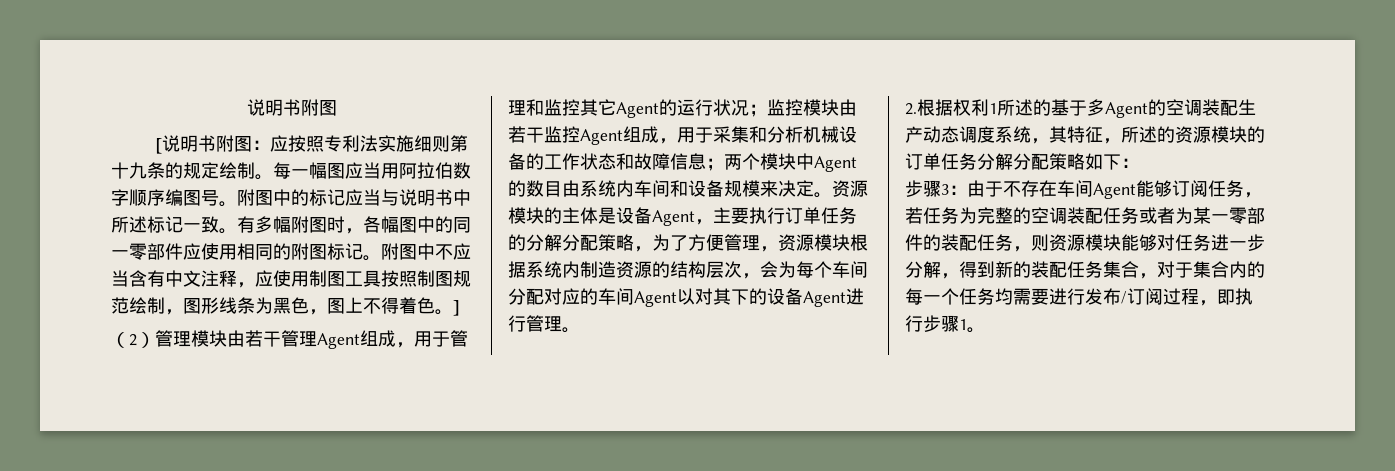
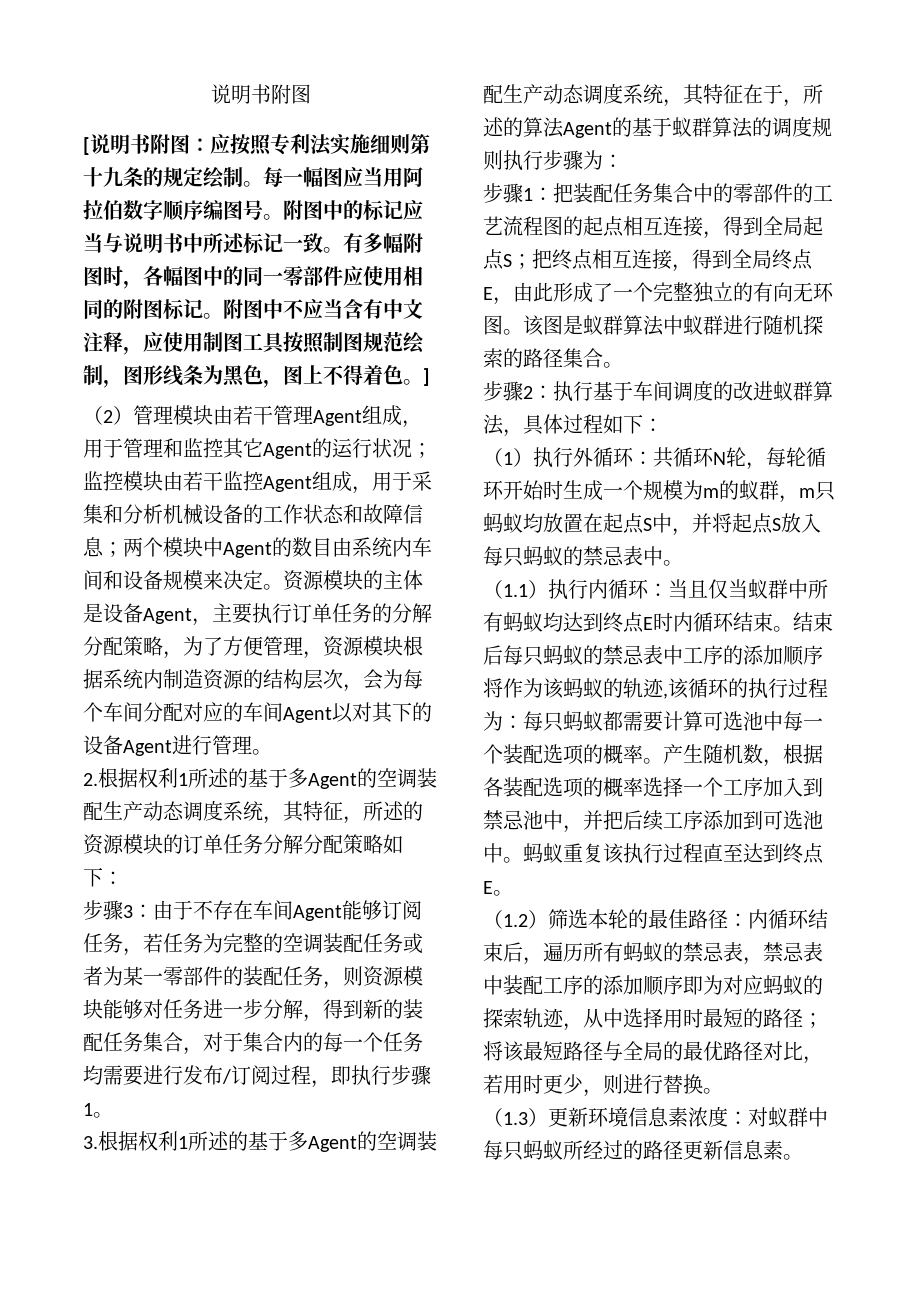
+ 3.根据权利1所述的基于多Agent的空调装配生产动态调度系统，其特征在于，所述的算法Agent的基于蚁群算法的调度规则执行步骤为：
+ 步骤1：把装配任务集合中的零部件的工艺流程图的起点相互连接，得到全局起点S；把终点相互连接，得到全局终点E，由此形成了一个完整独立的有向无环图。该图是蚁群算法中蚁群进行随机探索的路径集合。
+ 步骤2：执行基于车间调度的改进蚁群算法，具体过程如下：
+ （1）执行外循环：共循环N轮，每轮循环开始时生成一个规模为m的蚁群，m只蚂蚁均放置在起点S中，并将起点S放入每只蚂蚁的禁忌表中。
+ （1.1）执行内循环：当且仅当蚁群中所有蚂蚁均达到终点E时内循环结束。结束后每只蚂蚁的禁忌表中工序的添加顺序将作为该蚂蚁的轨迹,该循环的执行过程为：每只蚂蚁都需要计算可选池中每一个装配选项的概率。产生随机数，根据各装配选项的概率选择一个工序加入到禁忌池中，并把后续工序添加到可选池中。蚂蚁重复该执行过程直至达到终点E。
+ （1.2）筛选本轮的最佳路径：内循环结束后，遍历所有蚂蚁的禁忌表，禁忌表中装配工序的添加顺序即为对应蚂蚁的探索轨迹，从中选择用时最短的路径；将该最短路径与全局的最优路径对比，若用时更少，则进行替换。
+ （1.3）更新环境信息素浓度：对蚁群中每只蚂蚁所经过的路径更新信息素。

